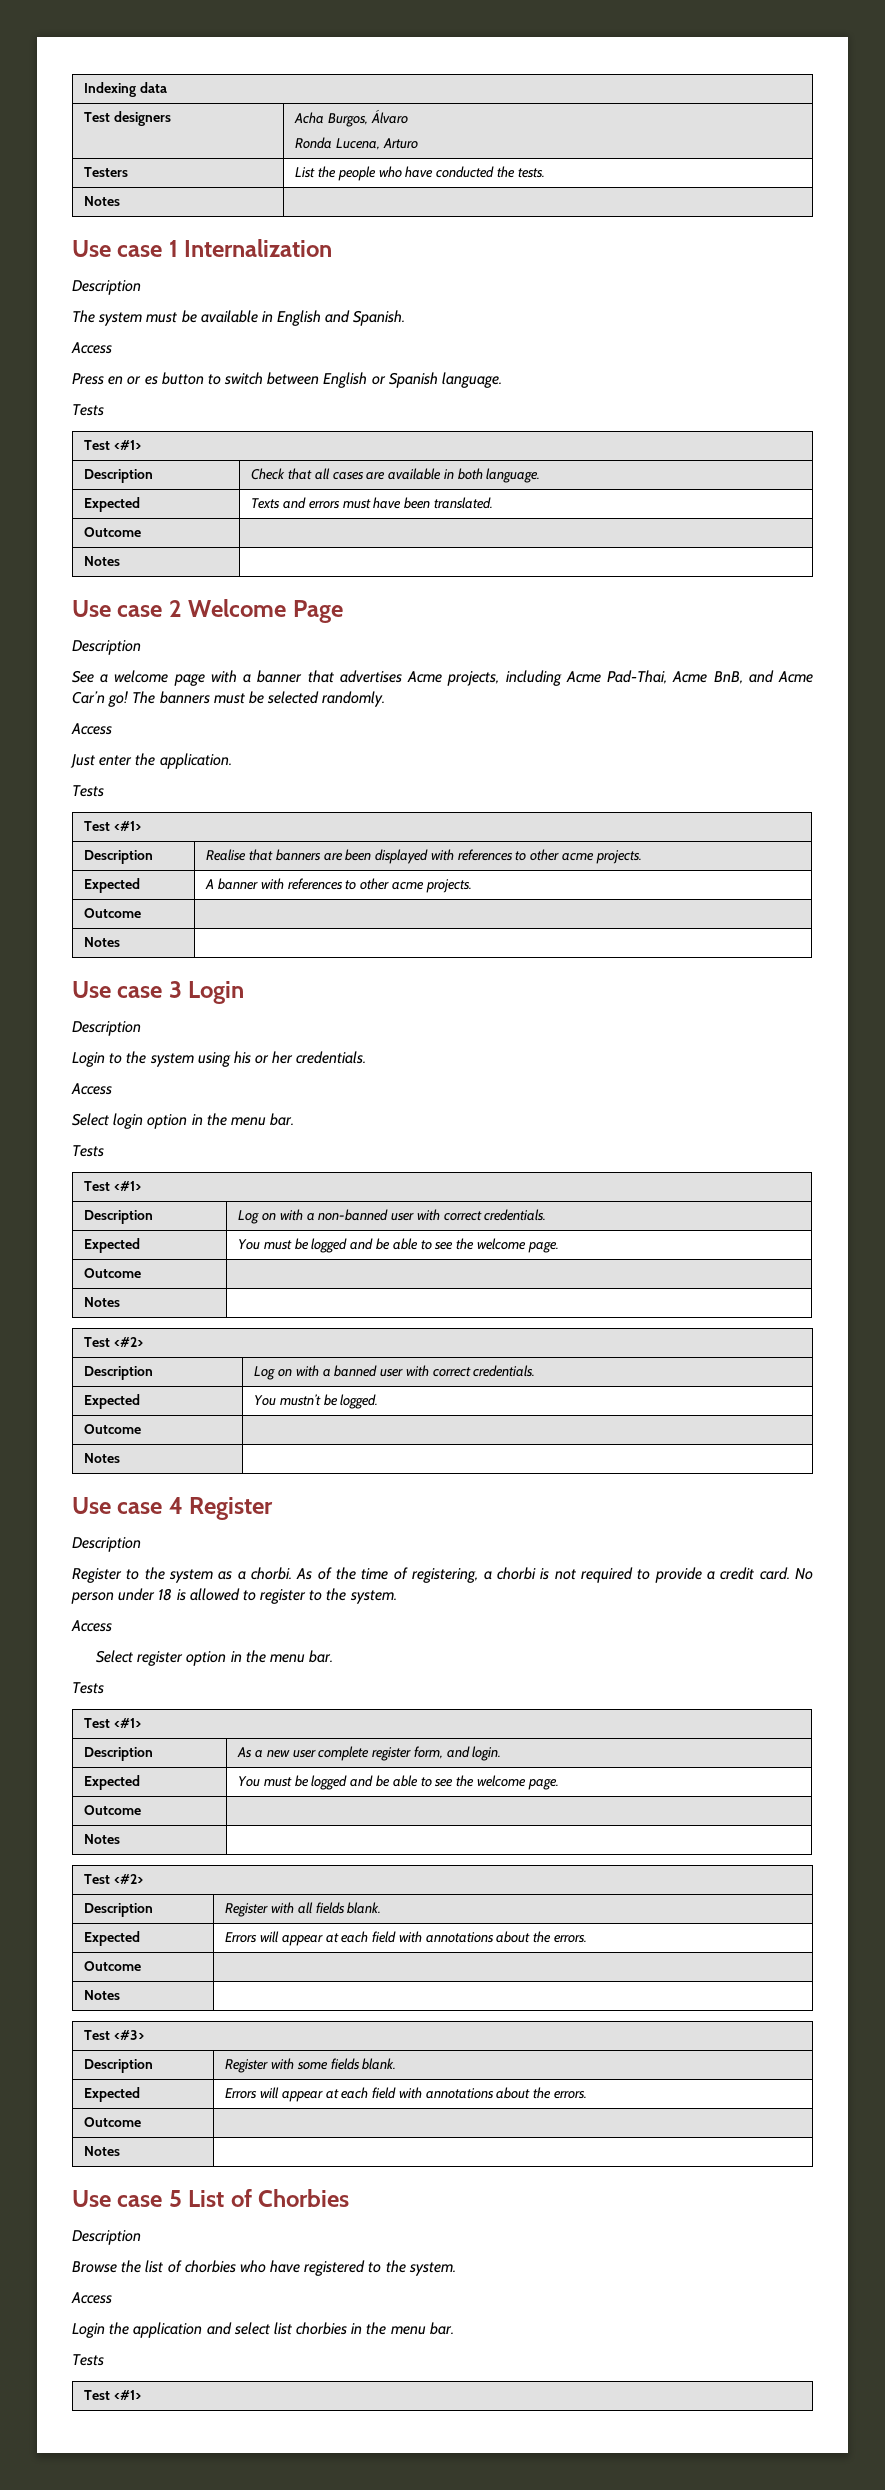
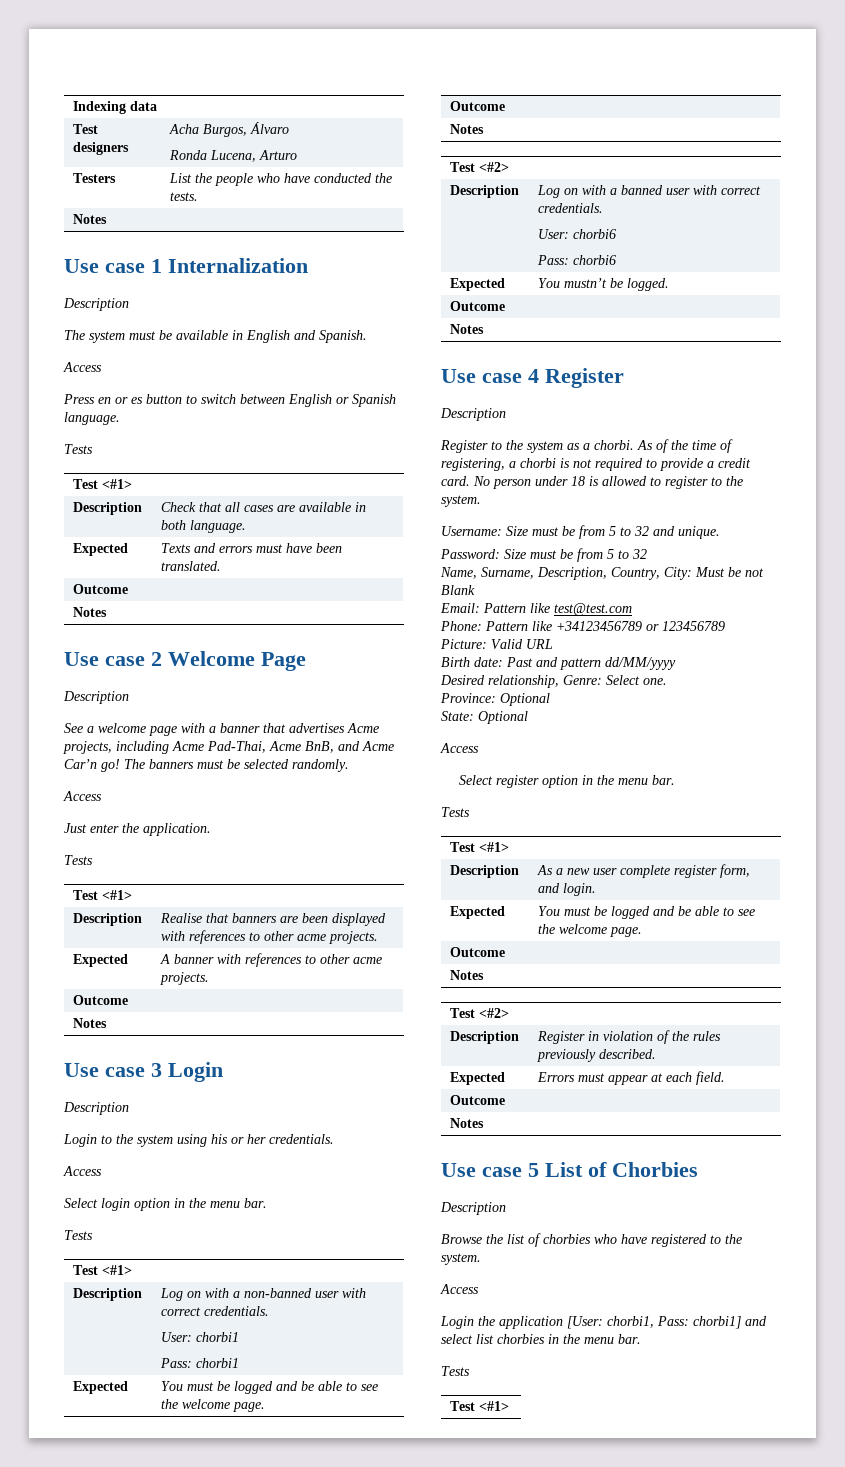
  Description | Log on with a non-banned user with correct credentials.
+ User: chorbi1
+ Pass: chorbi1
  Description | Log on with a banned user with correct credentials.
+ User: chorbi6
+ Pass: chorbi6
+ Username: Size must be from 5 to 32 and unique.
+ Password: Size must be from 5 to 32
+ Name, Surname, Description, Country, City: Must be not Blank
+ Email: Pattern like test@test.com
+ Phone: Pattern like +34123456789 or 123456789
+ Picture: Valid URL
+ Birth date: Past and pattern dd/MM/yyyy
+ Desired relationship, Genre: Select one.
+ Province: Optional
+ State: Optional
- Description | Register with all fields blank.
- Expected | Errors will appear at each field with annotations about the errors.
- Outcome |
- Notes |
- Test <#3>
- Description | Register with some fields blank.
- Expected | Errors will appear at each field with annotations about the errors.
+ Description | Register in violation of the rules previously described.
+ Expected | Errors must appear at each field.
- Login the application and select list chorbies in the menu bar.
+ Login the application [User: chorbi1, Pass: chorbi1] and select list chorbies in the menu bar.

